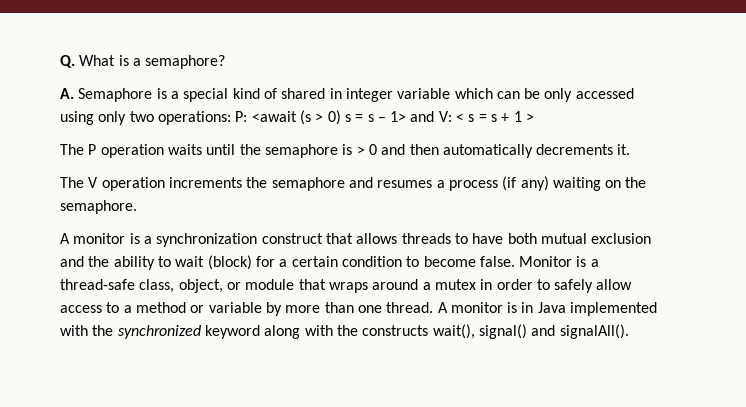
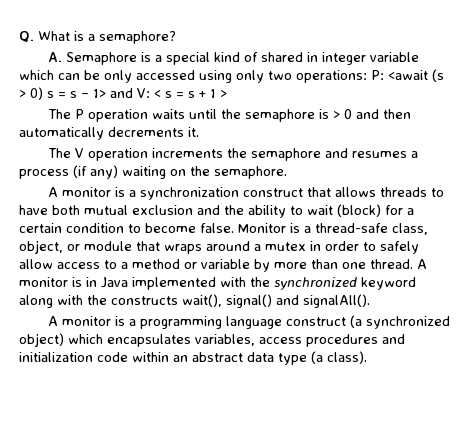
+ A monitor is a programming language construct (a synchronized object) which encapsulates variables, access procedures and initialization code within an abstract data type (a class).

